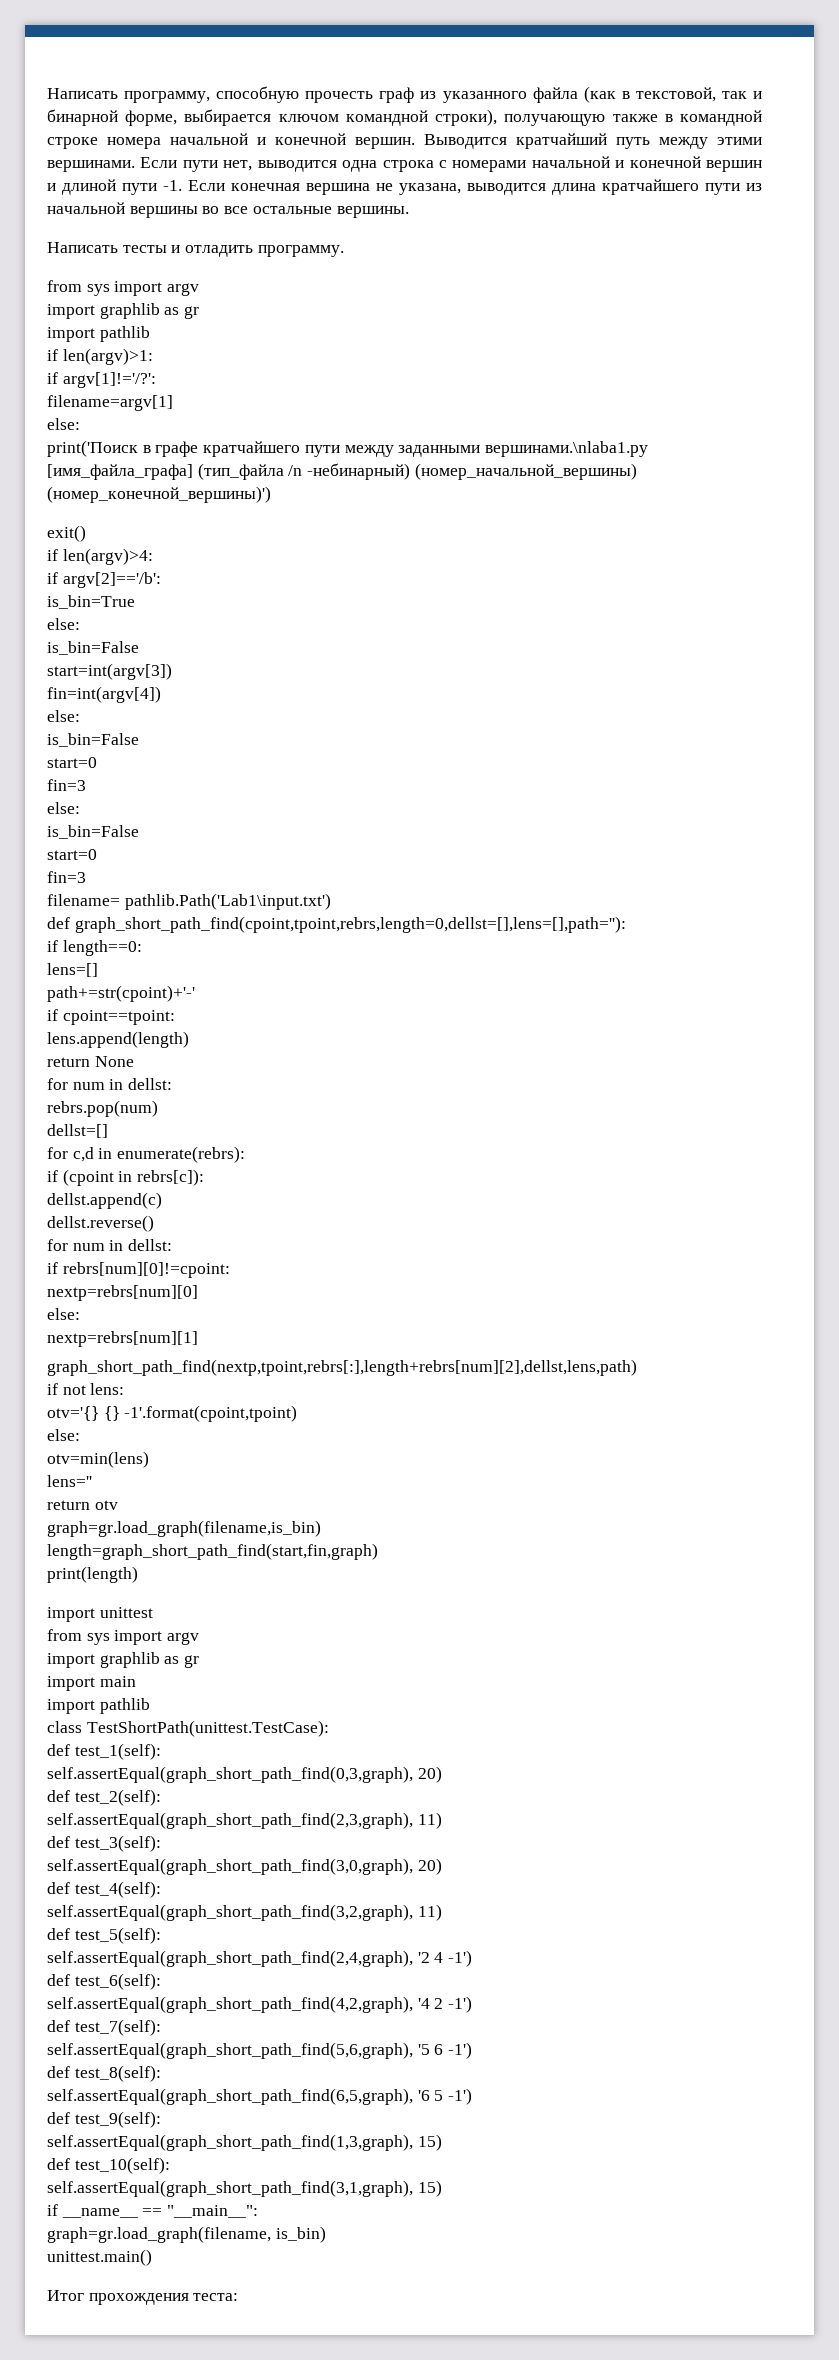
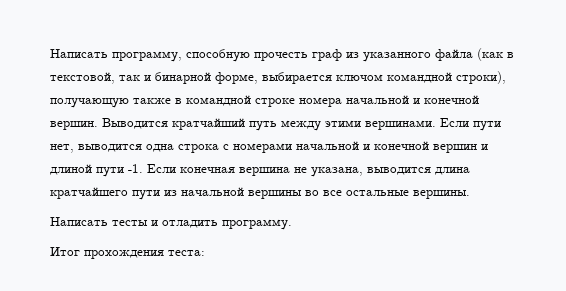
  Написать тесты и отладить программу.
- from sys import argv
- import graphlib as gr
- import pathlib
- if len(argv)>1:
- if argv[1]!='/?':
- filename=argv[1]
- else:
- print('Поиск в графе кратчайшего пути между заданными вершинами.\nlaba1.py [имя_файла_графа] (тип_файла /n -небинарный) (номер_начальной_вершины) (номер_конечной_вершины)')
- exit()
- if len(argv)>4:
- if argv[2]=='/b':
- is_bin=True
- else:
- is_bin=False
- start=int(argv[3])
- fin=int(argv[4])
- else:
- is_bin=False
- start=0
- fin=3
- else:
- is_bin=False
- start=0
- fin=3
- filename= pathlib.Path('Lab1\input.txt')
- def graph_short_path_find(cpoint,tpoint,rebrs,length=0,dellst=[],lens=[],path=''):
- if length==0:
- lens=[]
- path+=str(cpoint)+'-'
- if cpoint==tpoint:
- lens.append(length)
- return None
- for num in dellst:
- rebrs.pop(num)
- dellst=[]
- for c,d in enumerate(rebrs):
- if (cpoint in rebrs[c]):
- dellst.append(c)
- dellst.reverse()
- for num in dellst:
- if rebrs[num][0]!=cpoint:
- nextp=rebrs[num][0]
- else:
- nextp=rebrs[num][1]
- graph_short_path_find(nextp,tpoint,rebrs[:],length+rebrs[num][2],dellst,lens,path)
- if not lens:
- otv='{} {} -1'.format(cpoint,tpoint)
- else:
- otv=min(lens)
- lens=''
- return otv
- graph=gr.load_graph(filename,is_bin)
- length=graph_short_path_find(start,fin,graph)
- print(length)
- import unittest
- from sys import argv
- import graphlib as gr
- import main
- import pathlib
- class TestShortPath(unittest.TestCase):
- def test_1(self):
- self.assertEqual(graph_short_path_find(0,3,graph), 20)
- def test_2(self):
- self.assertEqual(graph_short_path_find(2,3,graph), 11)
- def test_3(self):
- self.assertEqual(graph_short_path_find(3,0,graph), 20)
- def test_4(self):
- self.assertEqual(graph_short_path_find(3,2,graph), 11)
- def test_5(self):
- self.assertEqual(graph_short_path_find(2,4,graph), '2 4 -1')
- def test_6(self):
- self.assertEqual(graph_short_path_find(4,2,graph), '4 2 -1')
- def test_7(self):
- self.assertEqual(graph_short_path_find(5,6,graph), '5 6 -1')
- def test_8(self):
- self.assertEqual(graph_short_path_find(6,5,graph), '6 5 -1')
- def test_9(self):
- self.assertEqual(graph_short_path_find(1,3,graph), 15)
- def test_10(self):
- self.assertEqual(graph_short_path_find(3,1,graph), 15)
- if __name__ == "__main__":
- graph=gr.load_graph(filename, is_bin)
- unittest.main()

